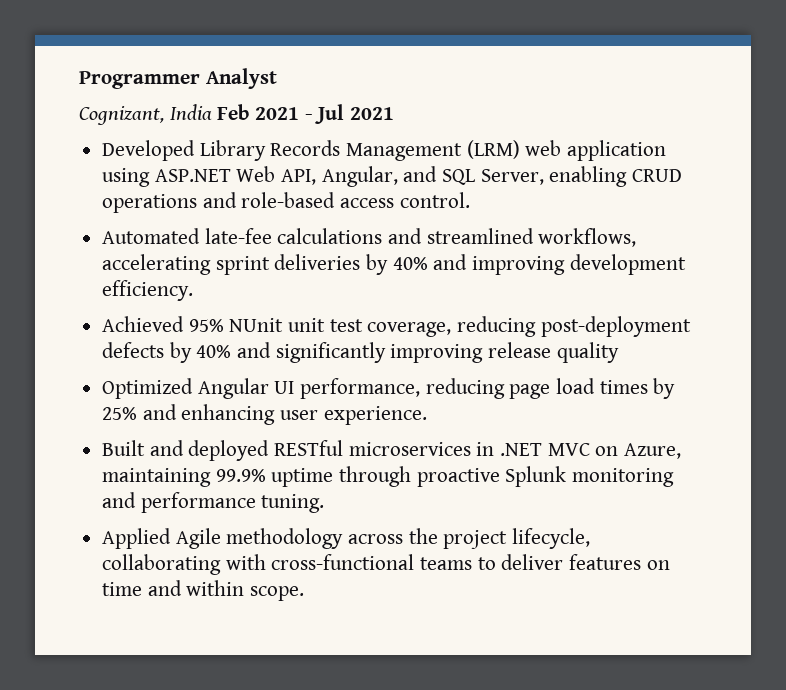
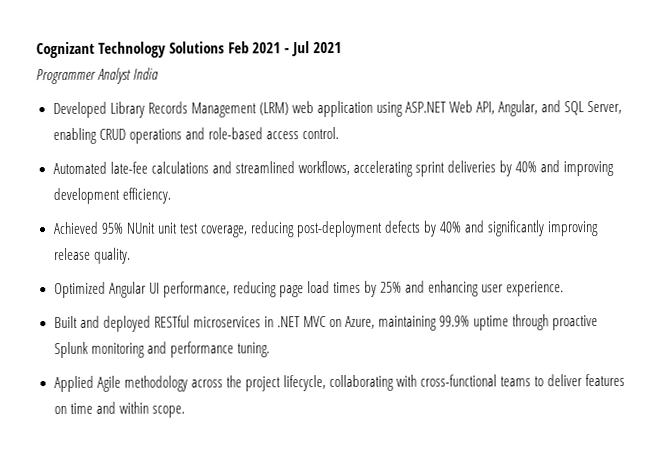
- Programmer Analyst
- Cognizant, India Feb 2021 - Jul 2021
+ Cognizant Technology Solutions Feb 2021 - Jul 2021
+ Programmer Analyst India
- Achieved 95% NUnit unit test coverage, reducing post-deployment defects by 40% and significantly improving release quality
+ Achieved 95% NUnit unit test coverage, reducing post-deployment defects by 40% and significantly improving release quality.

